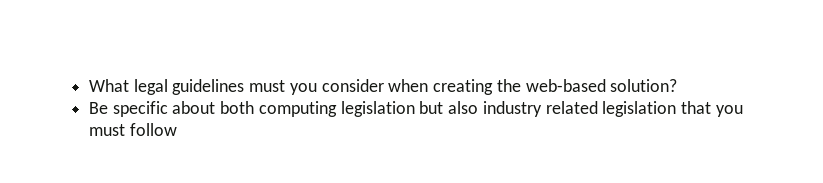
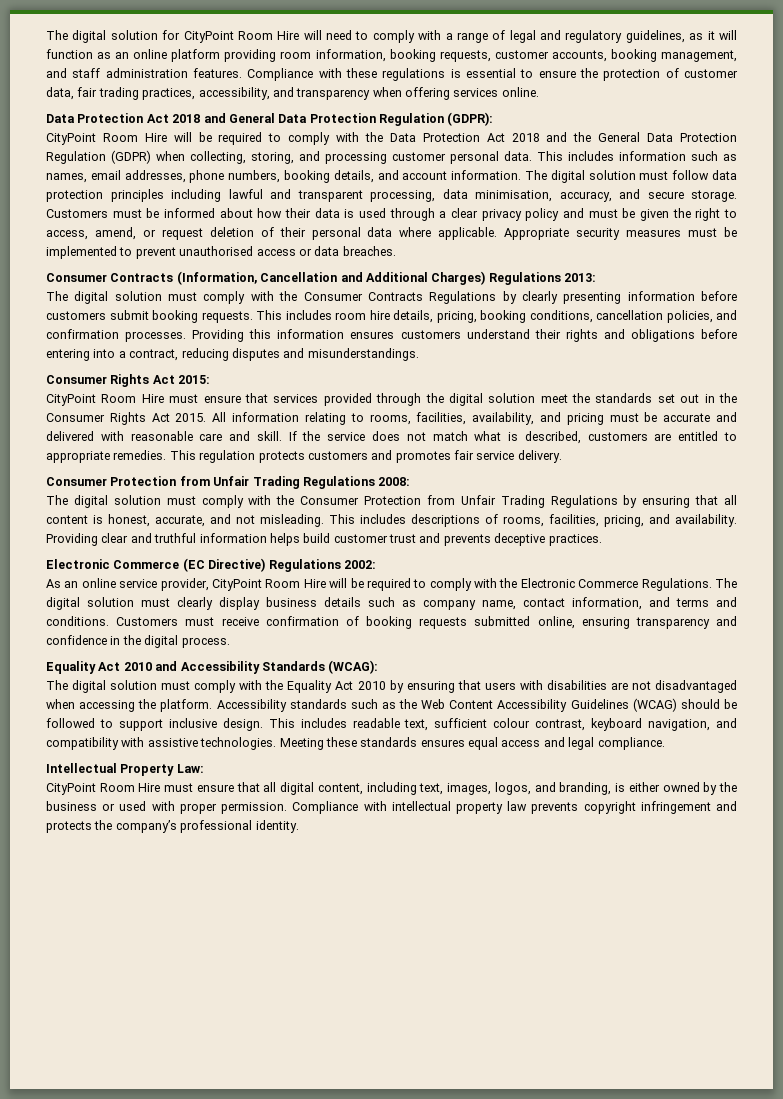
- What legal guidelines must you consider when creating the web-based solution?
- Be specific about both computing legislation but also industry related legislation that you must follow
+ The digital solution for CityPoint Room Hire will need to comply with a range of legal and regulatory guidelines, as it will function as an online platform providing room information, booking requests, customer accounts, booking management, and staff administration features. Compliance with these regulations is essential to ensure the protection of customer data, fair trading practices, accessibility, and transparency when offering services online.
+ Data Protection Act 2018 and General Data Protection Regulation (GDPR):
+ CityPoint Room Hire will be required to comply with the Data Protection Act 2018 and the General Data Protection Regulation (GDPR) when collecting, storing, and processing customer personal data. This includes information such as names, email addresses, phone numbers, booking details, and account information. The digital solution must follow data protection principles including lawful and transparent processing, data minimisation, accuracy, and secure storage. Customers must be informed about how their data is used through a clear privacy policy and must be given the right to access, amend, or request deletion of their personal data where applicable. Appropriate security measures must be implemented to prevent unauthorised access or data breaches.
+ Consumer Contracts (Information, Cancellation and Additional Charges) Regulations 2013:
+ The digital solution must comply with the Consumer Contracts Regulations by clearly presenting information before customers submit booking requests. This includes room hire details, pricing, booking conditions, cancellation policies, and confirmation processes. Providing this information ensures customers understand their rights and obligations before entering into a contract, reducing disputes and misunderstandings.
+ Consumer Rights Act 2015:
+ CityPoint Room Hire must ensure that services provided through the digital solution meet the standards set out in the Consumer Rights Act 2015. All information relating to rooms, facilities, availability, and pricing must be accurate and delivered with reasonable care and skill. If the service does not match what is described, customers are entitled to appropriate remedies. This regulation protects customers and promotes fair service delivery.
+ Consumer Protection from Unfair Trading Regulations 2008:
+ The digital solution must comply with the Consumer Protection from Unfair Trading Regulations by ensuring that all content is honest, accurate, and not misleading. This includes descriptions of rooms, facilities, pricing, and availability. Providing clear and truthful information helps build customer trust and prevents deceptive practices.
+ Electronic Commerce (EC Directive) Regulations 2002:
+ As an online service provider, CityPoint Room Hire will be required to comply with the Electronic Commerce Regulations. The digital solution must clearly display business details such as company name, contact information, and terms and conditions. Customers must receive confirmation of booking requests submitted online, ensuring transparency and confidence in the digital process.
+ Equality Act 2010 and Accessibility Standards (WCAG):
+ The digital solution must comply with the Equality Act 2010 by ensuring that users with disabilities are not disadvantaged when accessing the platform. Accessibility standards such as the Web Content Accessibility Guidelines (WCAG) should be followed to support inclusive design. This includes readable text, sufficient colour contrast, keyboard navigation, and compatibility with assistive technologies. Meeting these standards ensures equal access and legal compliance.
+ Intellectual Property Law:
+ CityPoint Room Hire must ensure that all digital content, including text, images, logos, and branding, is either owned by the business or used with proper permission. Compliance with intellectual property law prevents copyright infringement and protects the company’s professional identity.

